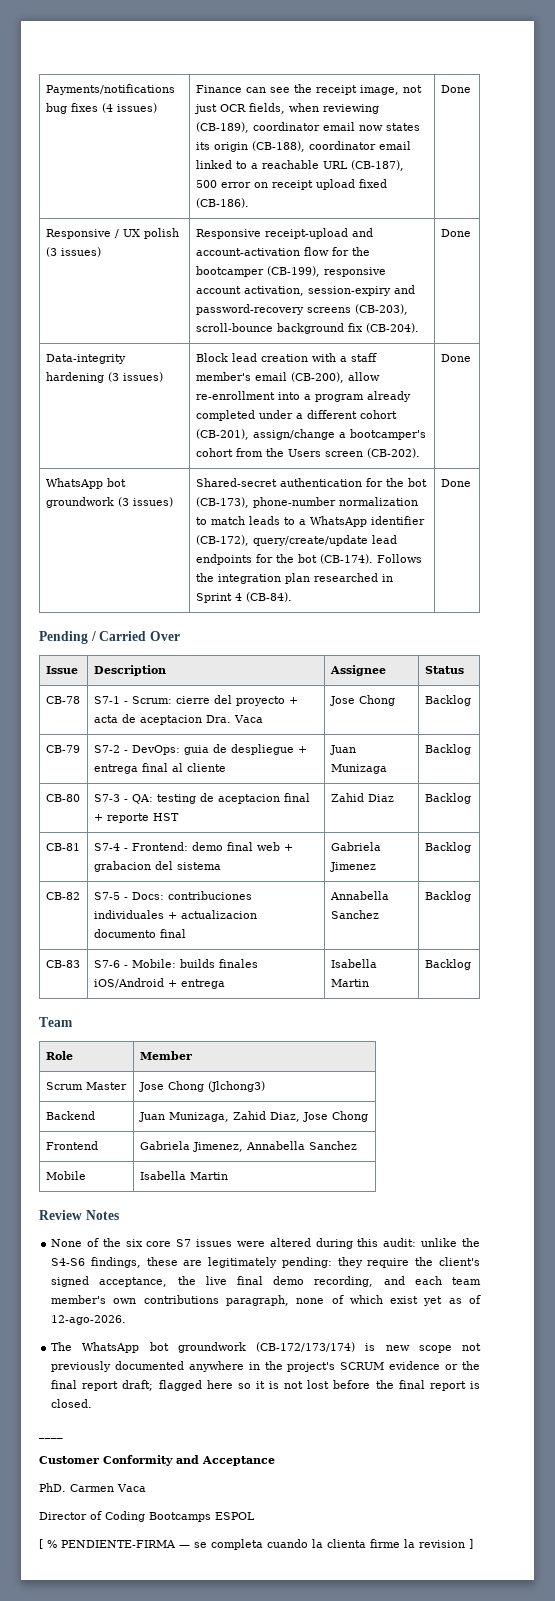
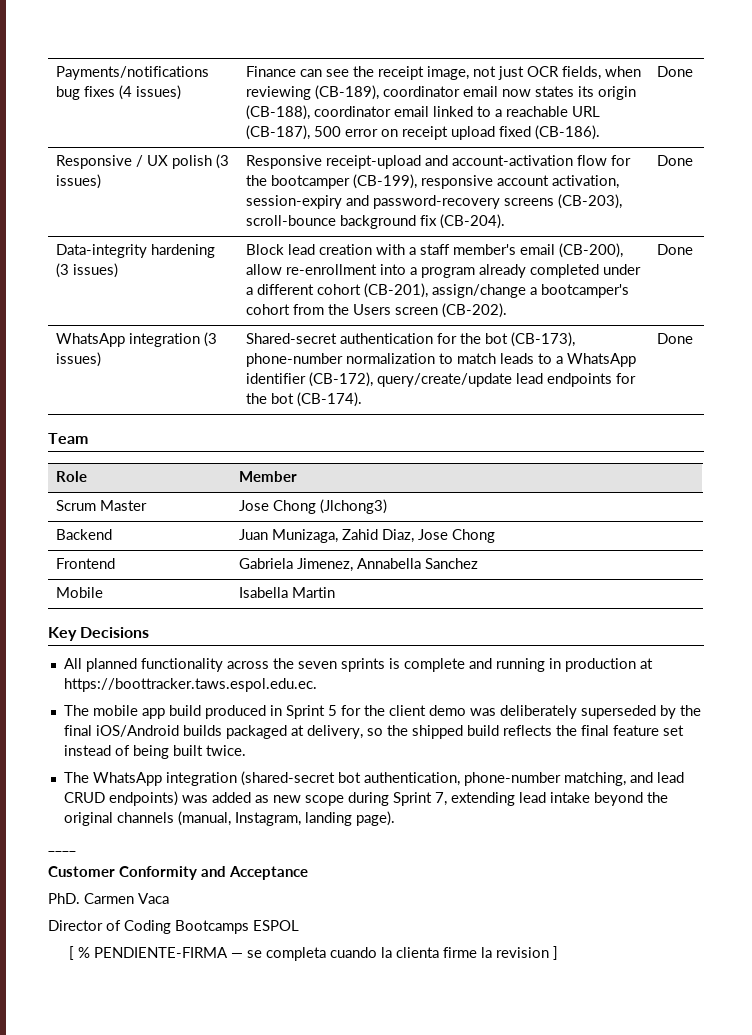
- WhatsApp bot groundwork (3 issues) | Shared-secret authentication for the bot (CB-173), phone-number normalization to match leads to a WhatsApp identifier (CB-172), query/create/update lead endpoints for the bot (CB-174). Follows the integration plan researched in Sprint 4 (CB-84). | Done
- Pending / Carried Over
- Issue | Description | Assignee | Status
- CB-78 | S7-1 - Scrum: cierre del proyecto + acta de aceptacion Dra. Vaca | Jose Chong | Backlog
- CB-79 | S7-2 - DevOps: guia de despliegue + entrega final al cliente | Juan Munizaga | Backlog
- CB-80 | S7-3 - QA: testing de aceptacion final + reporte HST | Zahid Diaz | Backlog
- CB-81 | S7-4 - Frontend: demo final web + grabacion del sistema | Gabriela Jimenez | Backlog
- CB-82 | S7-5 - Docs: contribuciones individuales + actualizacion documento final | Annabella Sanchez | Backlog
- CB-83 | S7-6 - Mobile: builds finales iOS/Android + entrega | Isabella Martin | Backlog
+ WhatsApp integration (3 issues) | Shared-secret authentication for the bot (CB-173), phone-number normalization to match leads to a WhatsApp identifier (CB-172), query/create/update lead endpoints for the bot (CB-174). | Done
- Review Notes
- None of the six core S7 issues were altered during this audit: unlike the S4-S6 findings, these are legitimately pending: they require the client's signed acceptance, the live final demo recording, and each team member's own contributions paragraph, none of which exist yet as of 12-ago-2026.
- The WhatsApp bot groundwork (CB-172/173/174) is new scope not previously documented anywhere in the project's SCRUM evidence or the final report draft; flagged here so it is not lost before the final report is closed.
+ Key Decisions
+ All planned functionality across the seven sprints is complete and running in production at https://boottracker.taws.espol.edu.ec.
+ The mobile app build produced in Sprint 5 for the client demo was deliberately superseded by the final iOS/Android builds packaged at delivery, so the shipped build reflects the final feature set instead of being built twice.
+ The WhatsApp integration (shared-secret bot authentication, phone-number matching, and lead CRUD endpoints) was added as new scope during Sprint 7, extending lead intake beyond the original channels (manual, Instagram, landing page).

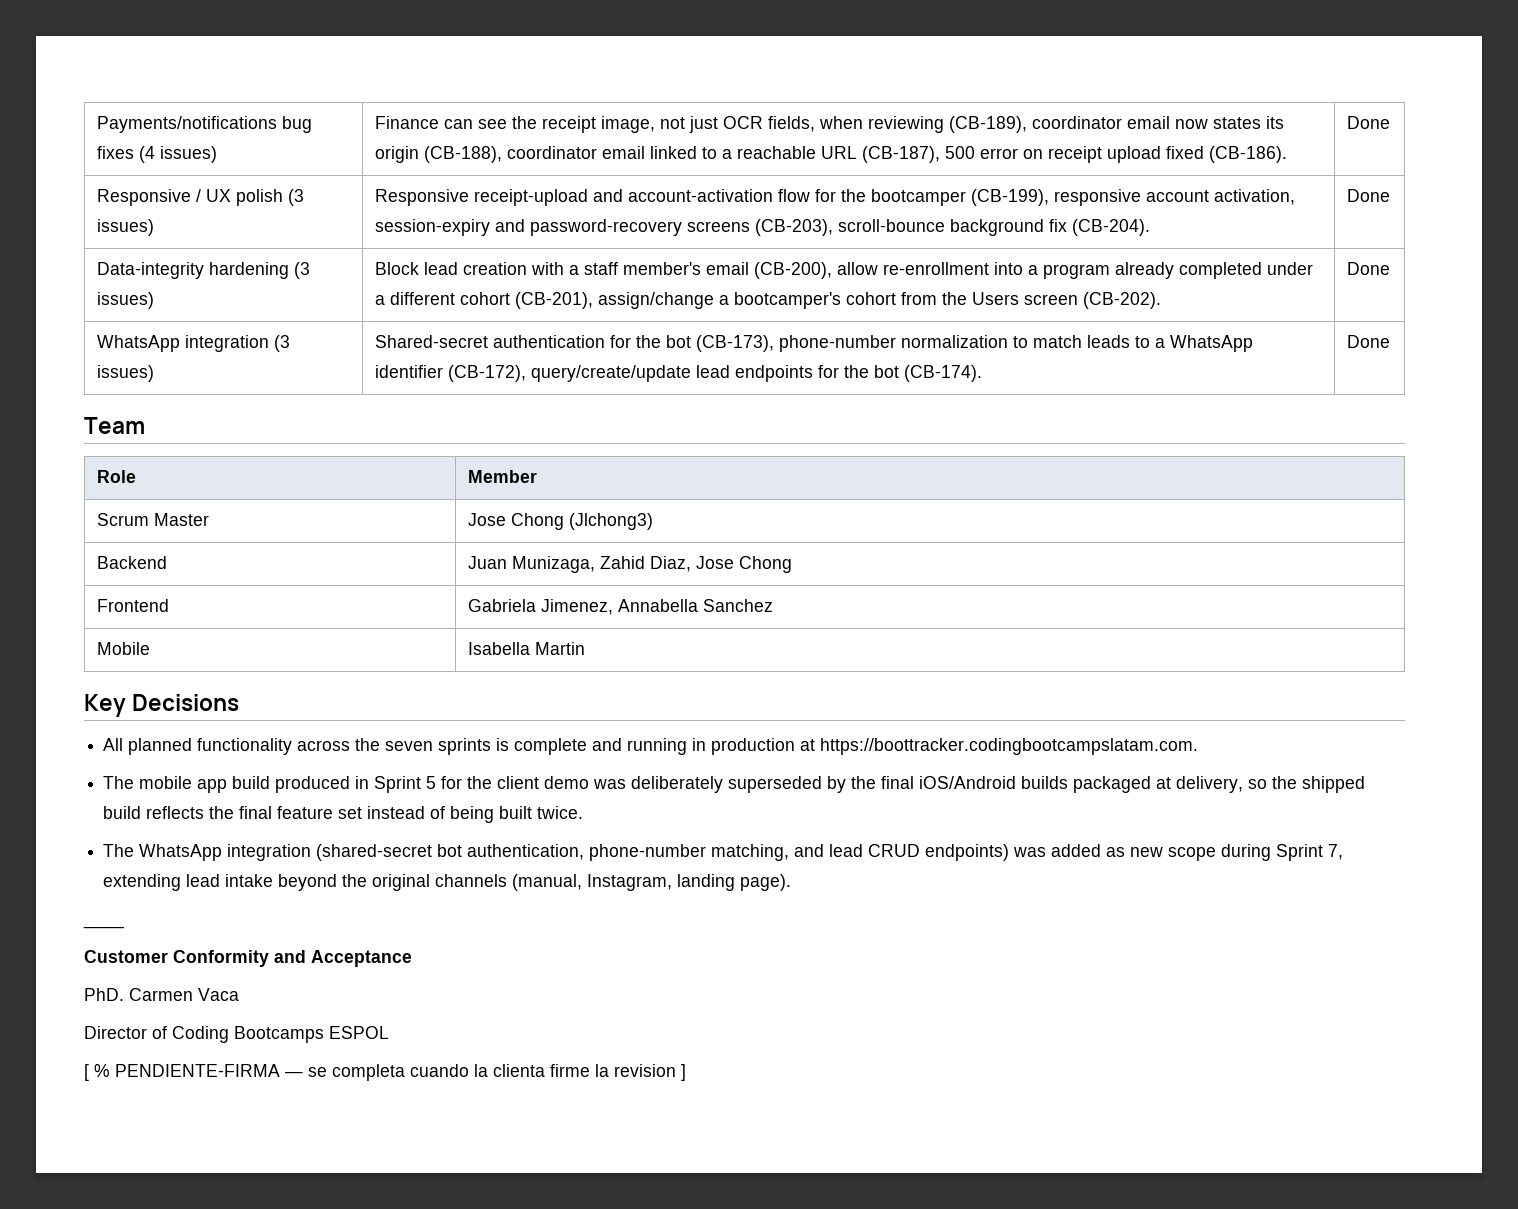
- All planned functionality across the seven sprints is complete and running in production at https://boottracker.taws.espol.edu.ec.
+ All planned functionality across the seven sprints is complete and running in production at https://boottracker.codingbootcampslatam.com.

